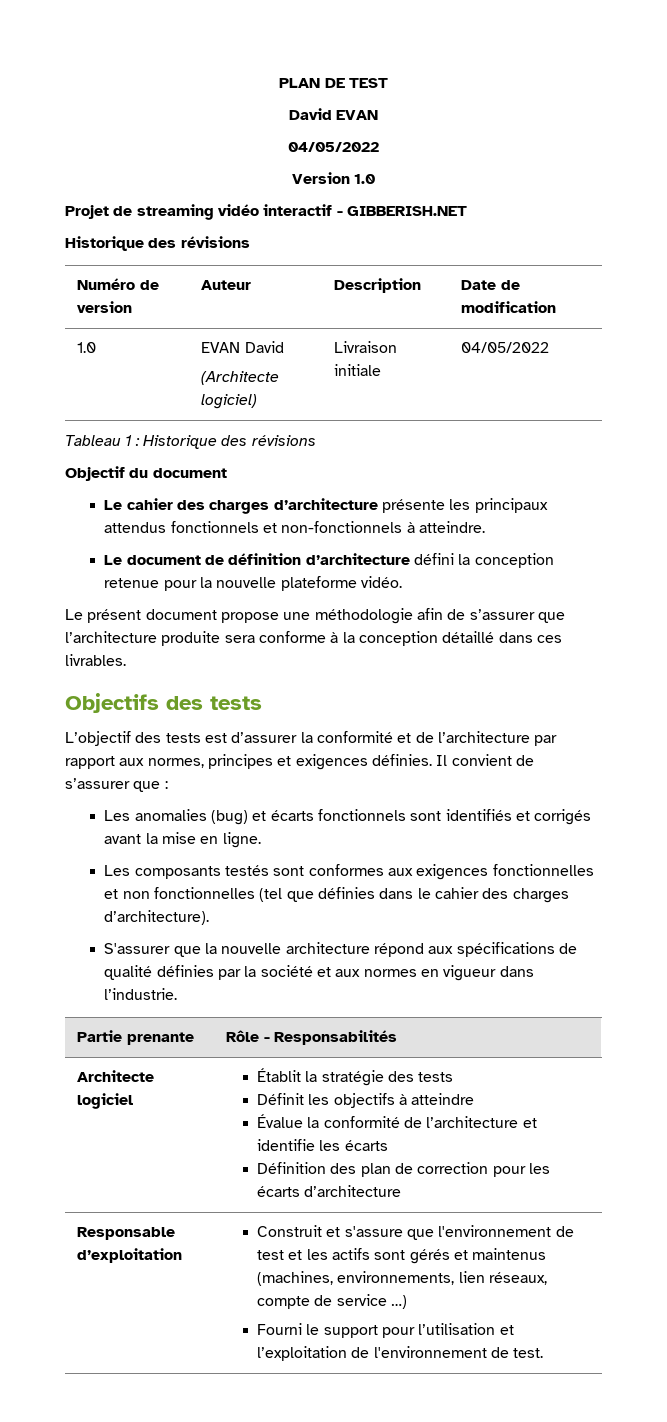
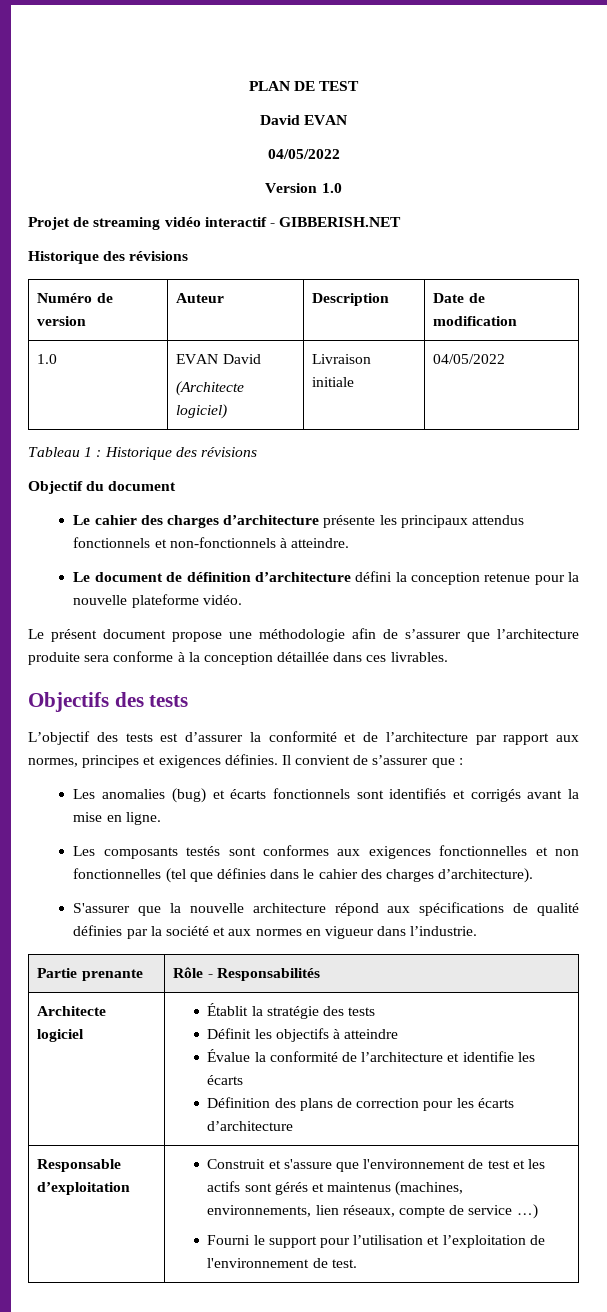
- Le présent document propose une méthodologie afin de s’assurer que l’architecture produite sera conforme à la conception détaillé dans ces livrables.
+ Le présent document propose une méthodologie afin de s’assurer que l’architecture produite sera conforme à la conception détaillée dans ces livrables.
  Architecte logiciel | Établit la stratégie des tests
  Définit les objectifs à atteindre
  Évalue la conformité de l’architecture et identifie les écarts
- Définition des plan de correction pour les écarts d’architecture
+ Définition des plans de correction pour les écarts d’architecture

